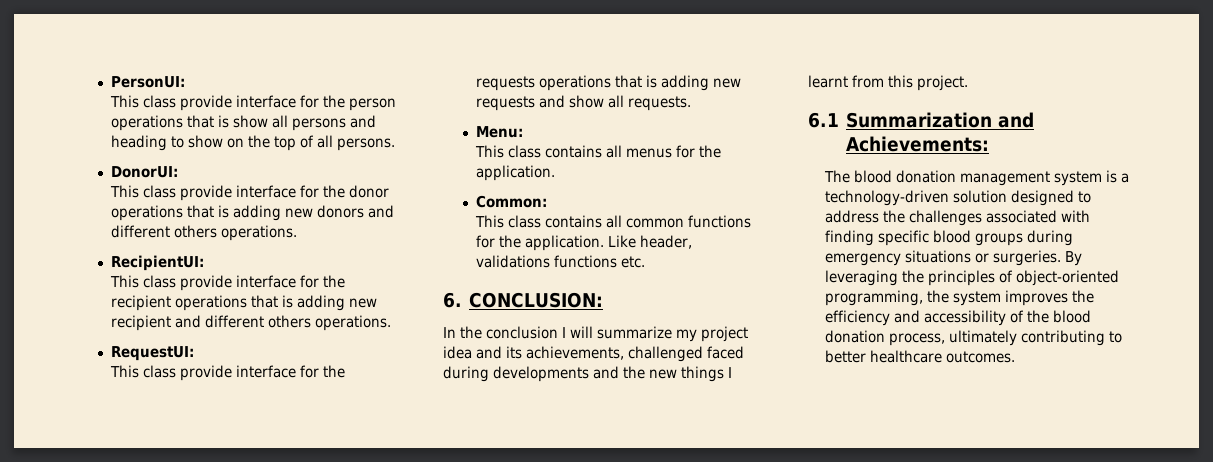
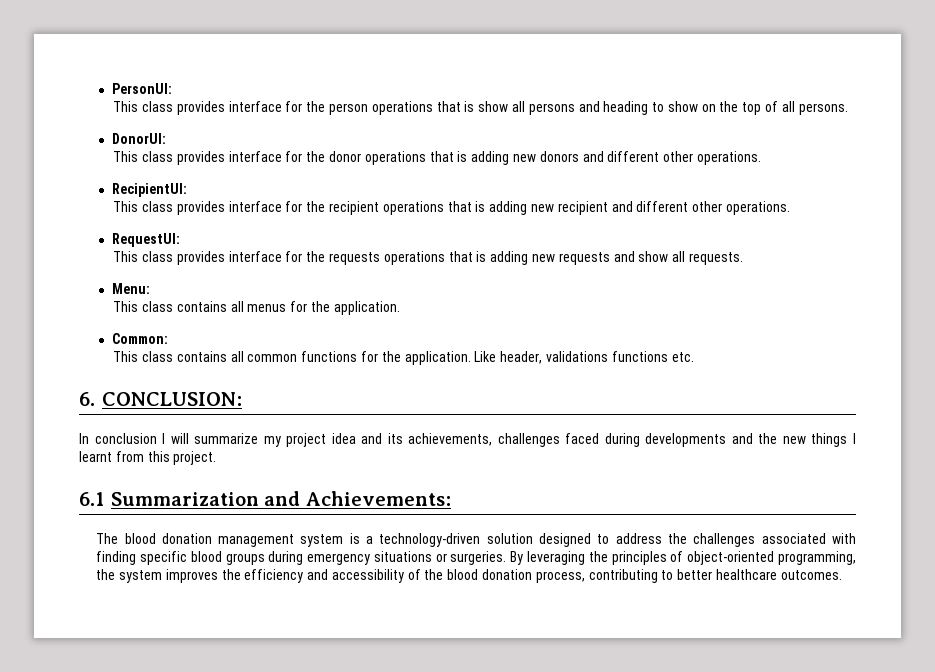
- This class provide interface for the person operations that is show all persons and heading to show on the top of all persons.
+ This class provides interface for the person operations that is show all persons and heading to show on the top of all persons.
- This class provide interface for the donor operations that is adding new donors and different others operations.
+ This class provides interface for the donor operations that is adding new donors and different other operations.
- This class provide interface for the recipient operations that is adding new recipient and different others operations.
+ This class provides interface for the recipient operations that is adding new recipient and different other operations.
- This class provide interface for the requests operations that is adding new requests and show all requests.
+ This class provides interface for the requests operations that is adding new requests and show all requests.
- In the conclusion I will summarize my project idea and its achievements, challenged faced during developments and the new things I learnt from this project.
+ In conclusion I will summarize my project idea and its achievements, challenges faced during developments and the new things I learnt from this project.
- By leveraging the principles of object-oriented programming, the system improves the efficiency and accessibility of the blood donation process, ultimately contributing to better healthcare outcomes.
+ By leveraging the principles of object-oriented programming, the system improves the efficiency and accessibility of the blood donation process, contributing to better healthcare outcomes.

